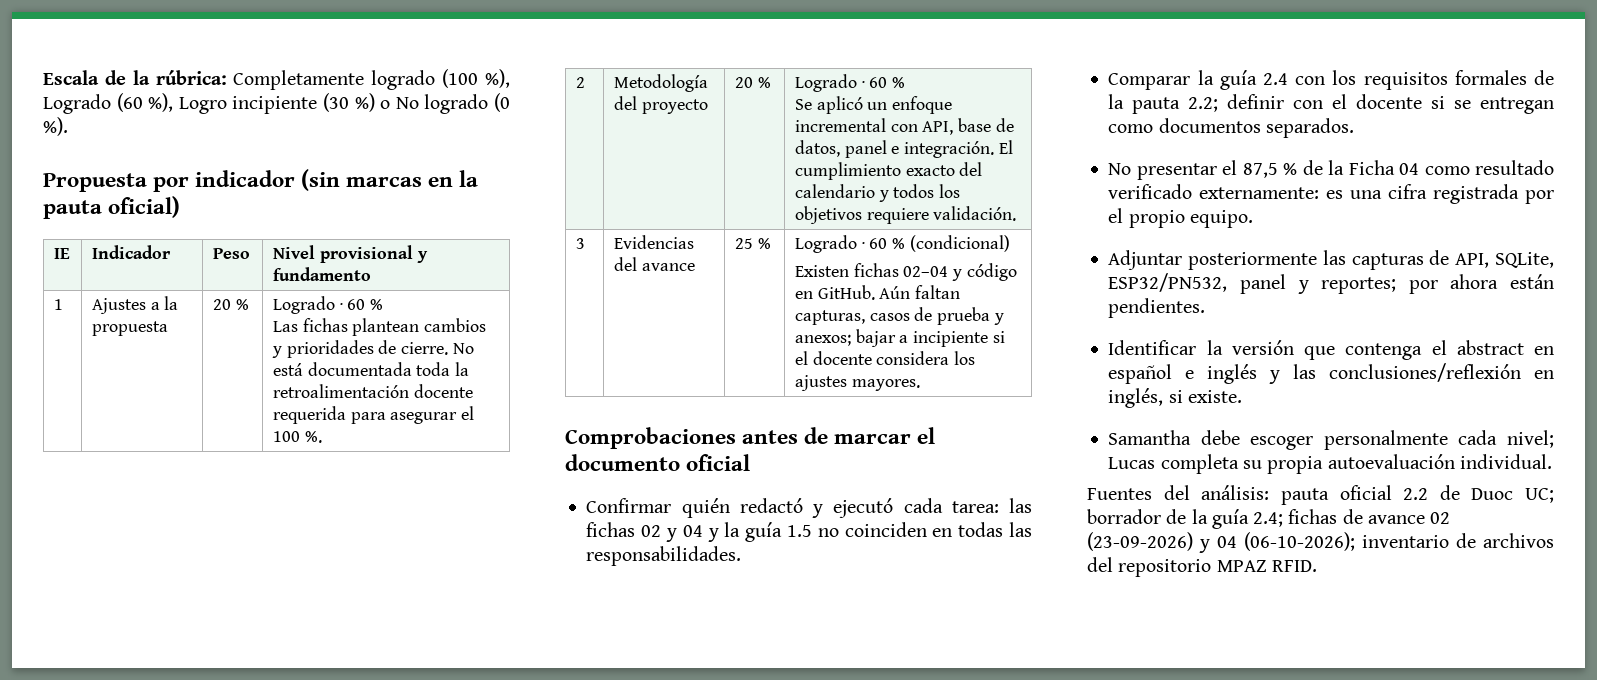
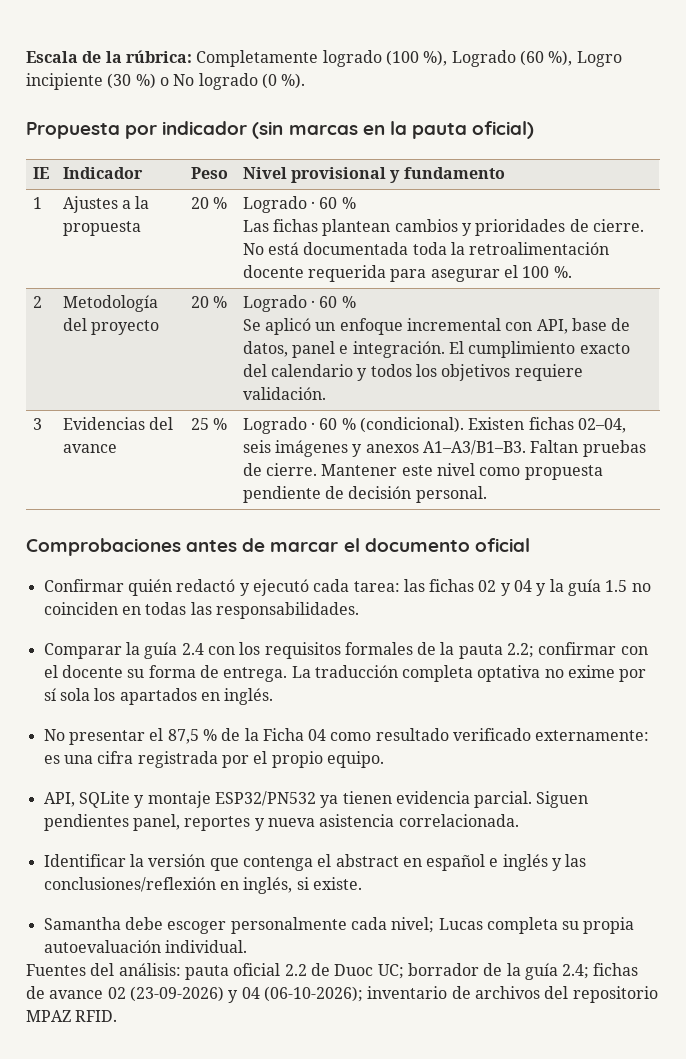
- 3 | Evidencias del avance | 25 % | Logrado · 60 % (condicional)
- Existen fichas 02–04 y código en GitHub. Aún faltan capturas, casos de prueba y anexos; bajar a incipiente si el docente considera los ajustes mayores.
+ 3 | Evidencias del avance | 25 % | Logrado · 60 % (condicional). Existen fichas 02–04, seis imágenes y anexos A1–A3/B1–B3. Faltan pruebas de cierre. Mantener este nivel como propuesta pendiente de decisión personal.
- Comparar la guía 2.4 con los requisitos formales de la pauta 2.2; definir con el docente si se entregan como documentos separados.
+ Comparar la guía 2.4 con los requisitos formales de la pauta 2.2; confirmar con el docente su forma de entrega. La traducción completa optativa no exime por sí sola los apartados en inglés.
- Adjuntar posteriormente las capturas de API, SQLite, ESP32/PN532, panel y reportes; por ahora están pendientes.
+ API, SQLite y montaje ESP32/PN532 ya tienen evidencia parcial. Siguen pendientes panel, reportes y nueva asistencia correlacionada.

